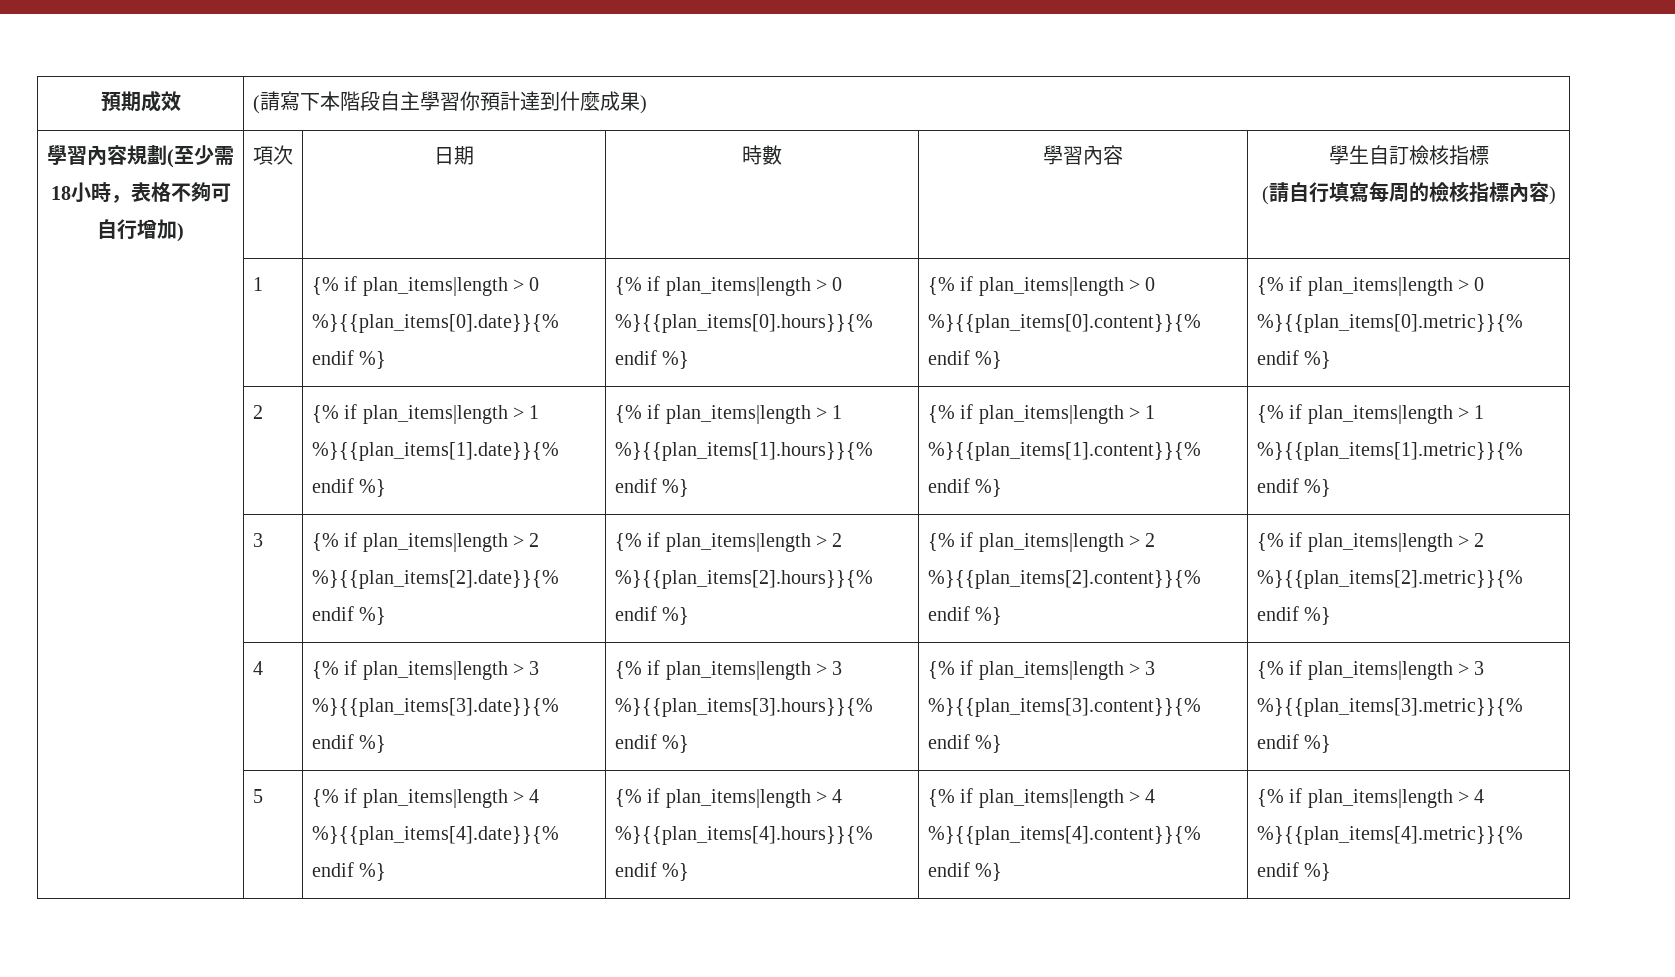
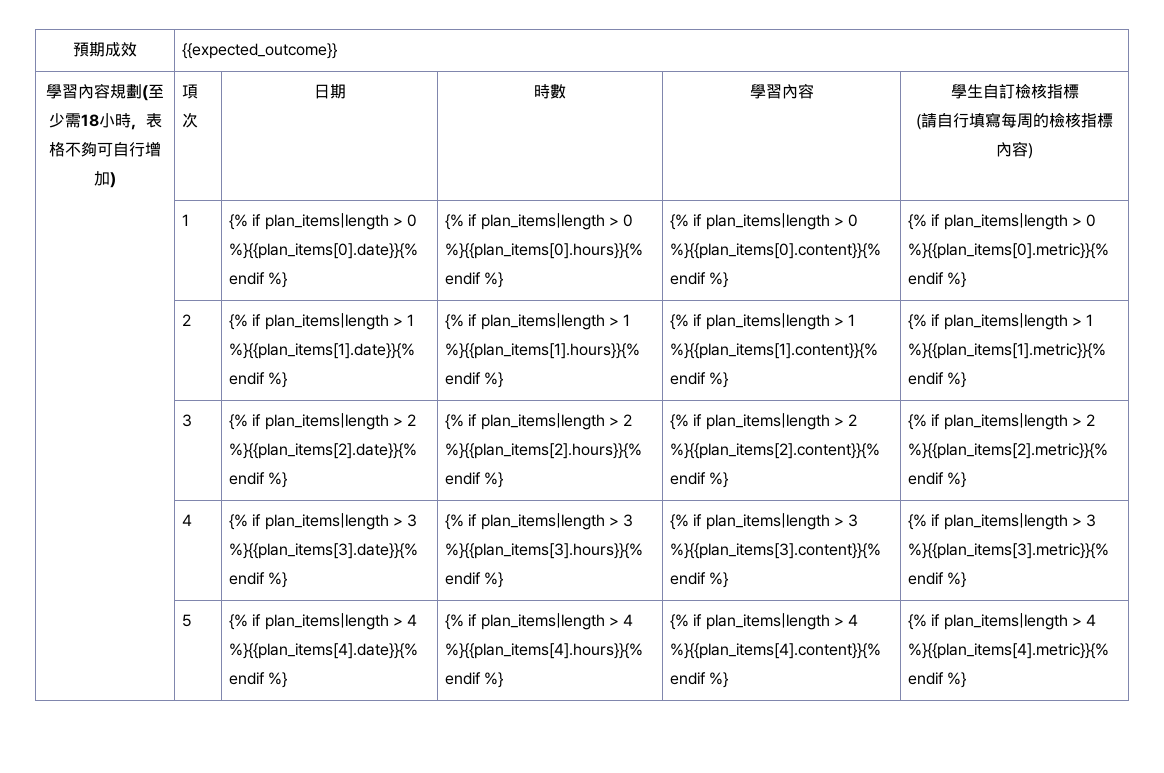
- 預期成效 | (請寫下本階段自主學習你預計達到什麼成果)
+ 預期成效 | {{expected_outcome}}

